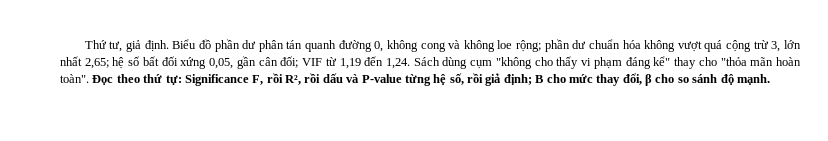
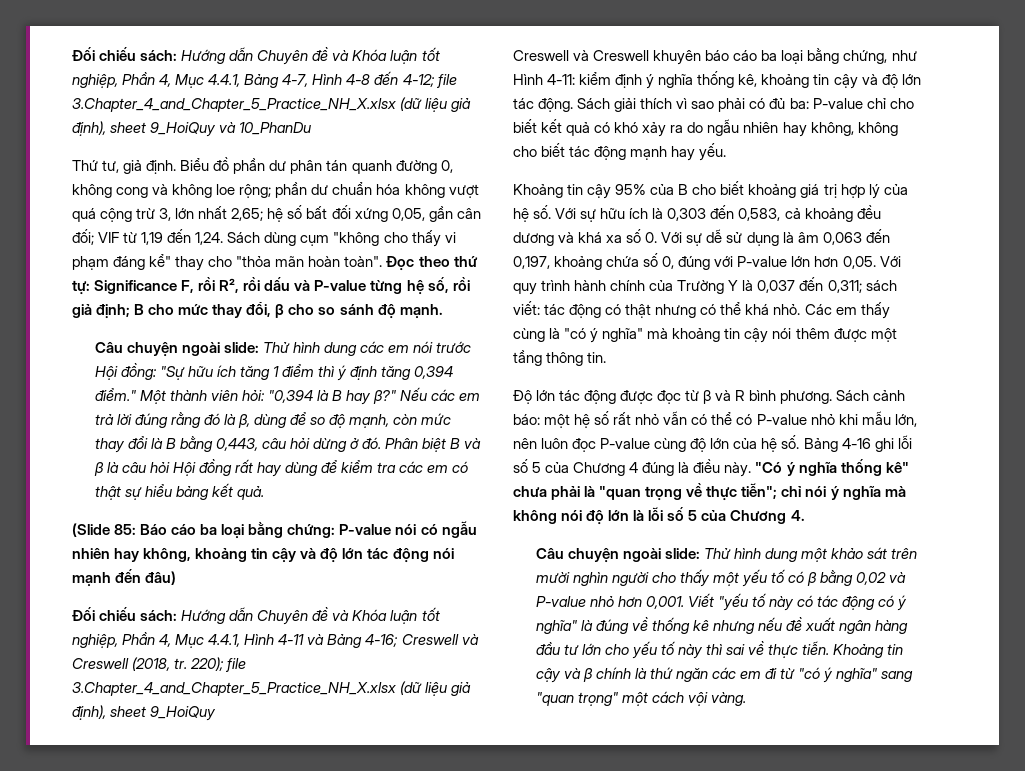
+ Đối chiếu sách: Hướng dẫn Chuyên đề và Khóa luận tốt nghiệp, Phần 4, Mục 4.4.1, Bảng 4-7, Hình 4-8 đến 4-12; file 3.Chapter_4_and_Chapter_5_Practice_NH_X.xlsx (dữ liệu giả định), sheet 9_HoiQuy và 10_PhanDu
+ Câu chuyện ngoài slide: Thử hình dung các em nói trước Hội đồng: "Sự hữu ích tăng 1 điểm thì ý định tăng 0,394 điểm." Một thành viên hỏi: "0,394 là B hay β?" Nếu các em trả lời đúng rằng đó là β, dùng để so độ mạnh, còn mức thay đổi là B bằng 0,443, câu hỏi dừng ở đó. Phân biệt B và β là câu hỏi Hội đồng rất hay dùng để kiểm tra các em có thật sự hiểu bảng kết quả.
+ (Slide 85: Báo cáo ba loại bằng chứng: P-value nói có ngẫu nhiên hay không, khoảng tin cậy và độ lớn tác động nói mạnh đến đâu)
+ Đối chiếu sách: Hướng dẫn Chuyên đề và Khóa luận tốt nghiệp, Phần 4, Mục 4.4.1, Hình 4-11 và Bảng 4-16; Creswell và Creswell (2018, tr. 220); file 3.Chapter_4_and_Chapter_5_Practice_NH_X.xlsx (dữ liệu giả định), sheet 9_HoiQuy
+ Creswell và Creswell khuyên báo cáo ba loại bằng chứng, như Hình 4-11: kiểm định ý nghĩa thống kê, khoảng tin cậy và độ lớn tác động. Sách giải thích vì sao phải có đủ ba: P-value chỉ cho biết kết quả có khó xảy ra do ngẫu nhiên hay không, không cho biết tác động mạnh hay yếu.
+ Khoảng tin cậy 95% của B cho biết khoảng giá trị hợp lý của hệ số. Với sự hữu ích là 0,303 đến 0,583, cả khoảng đều dương và khá xa số 0. Với sự dễ sử dụng là âm 0,063 đến 0,197, khoảng chứa số 0, đúng với P-value lớn hơn 0,05. Với quy trình hành chính của Trường Y là 0,037 đến 0,311; sách viết: tác động có thật nhưng có thể khá nhỏ. Các em thấy cùng là "có ý nghĩa" mà khoảng tin cậy nói thêm được một tầng thông tin.
+ Độ lớn tác động được đọc từ β và R bình phương. Sách cảnh báo: một hệ số rất nhỏ vẫn có thể có P-value nhỏ khi mẫu lớn, nên luôn đọc P-value cùng độ lớn của hệ số. Bảng 4-16 ghi lỗi số 5 của Chương 4 đúng là điều này. "Có ý nghĩa thống kê" chưa phải là "quan trọng về thực tiễn"; chỉ nói ý nghĩa mà không nói độ lớn là lỗi số 5 của Chương 4.
+ Câu chuyện ngoài slide: Thử hình dung một khảo sát trên mười nghìn người cho thấy một yếu tố có β bằng 0,02 và P-value nhỏ hơn 0,001. Viết "yếu tố này có tác động có ý nghĩa" là đúng về thống kê nhưng nếu đề xuất ngân hàng đầu tư lớn cho yếu tố này thì sai về thực tiễn. Khoảng tin cậy và β chính là thứ ngăn các em đi từ "có ý nghĩa" sang "quan trọng" một cách vội vàng.

